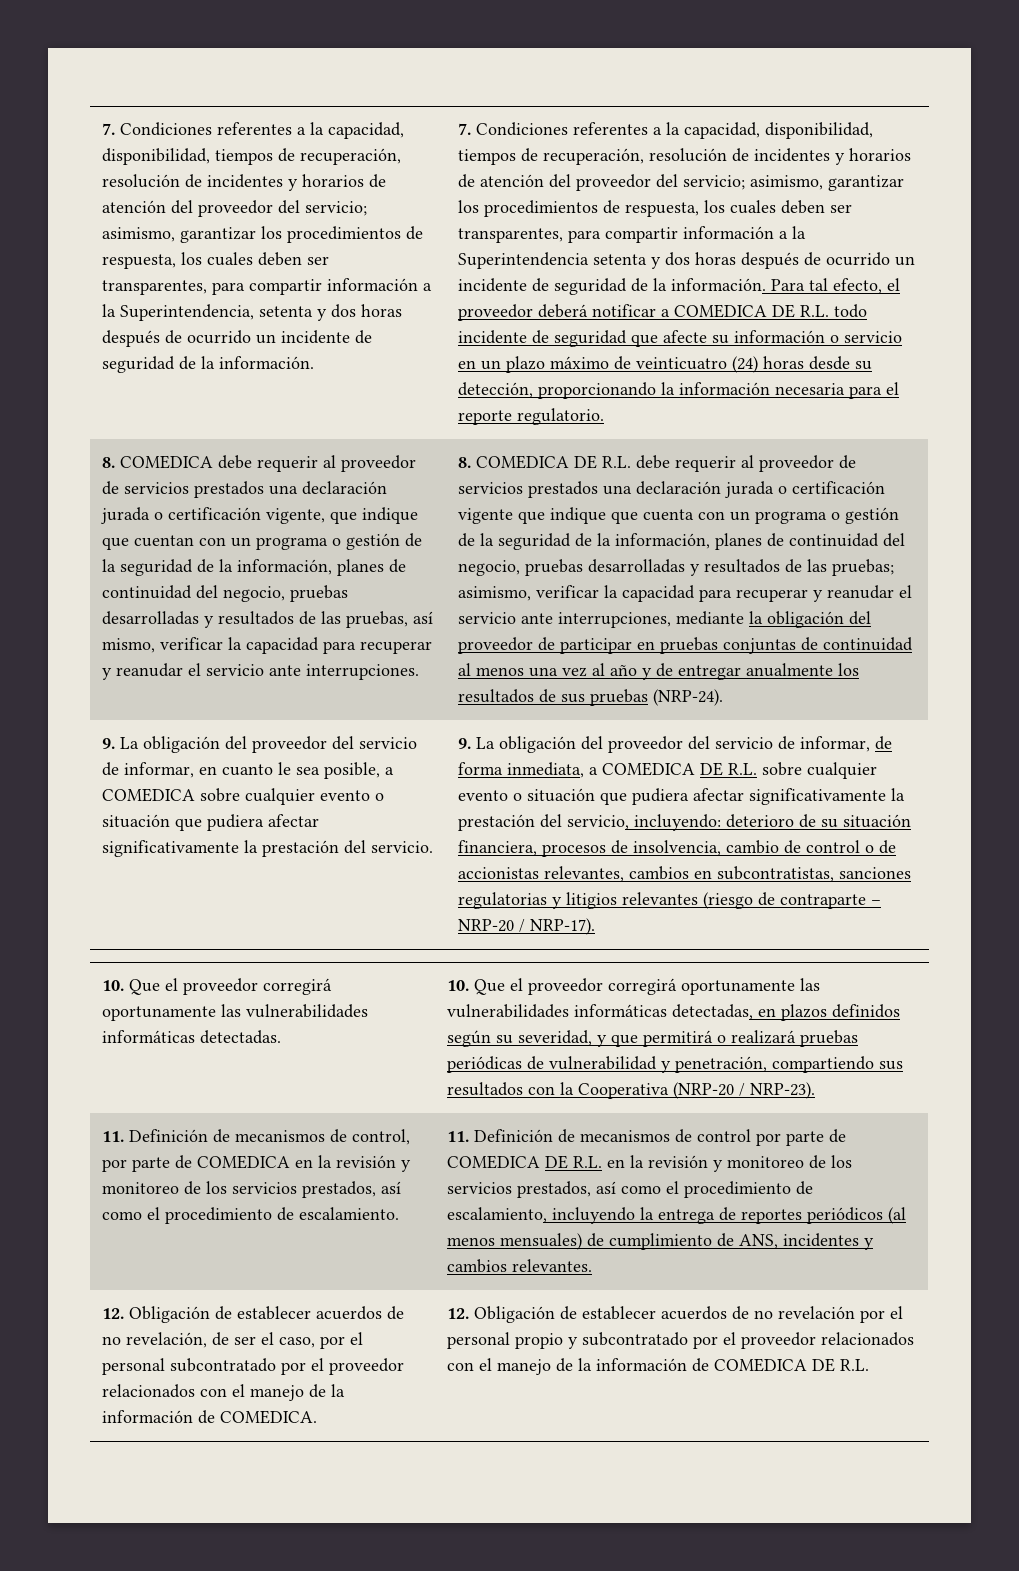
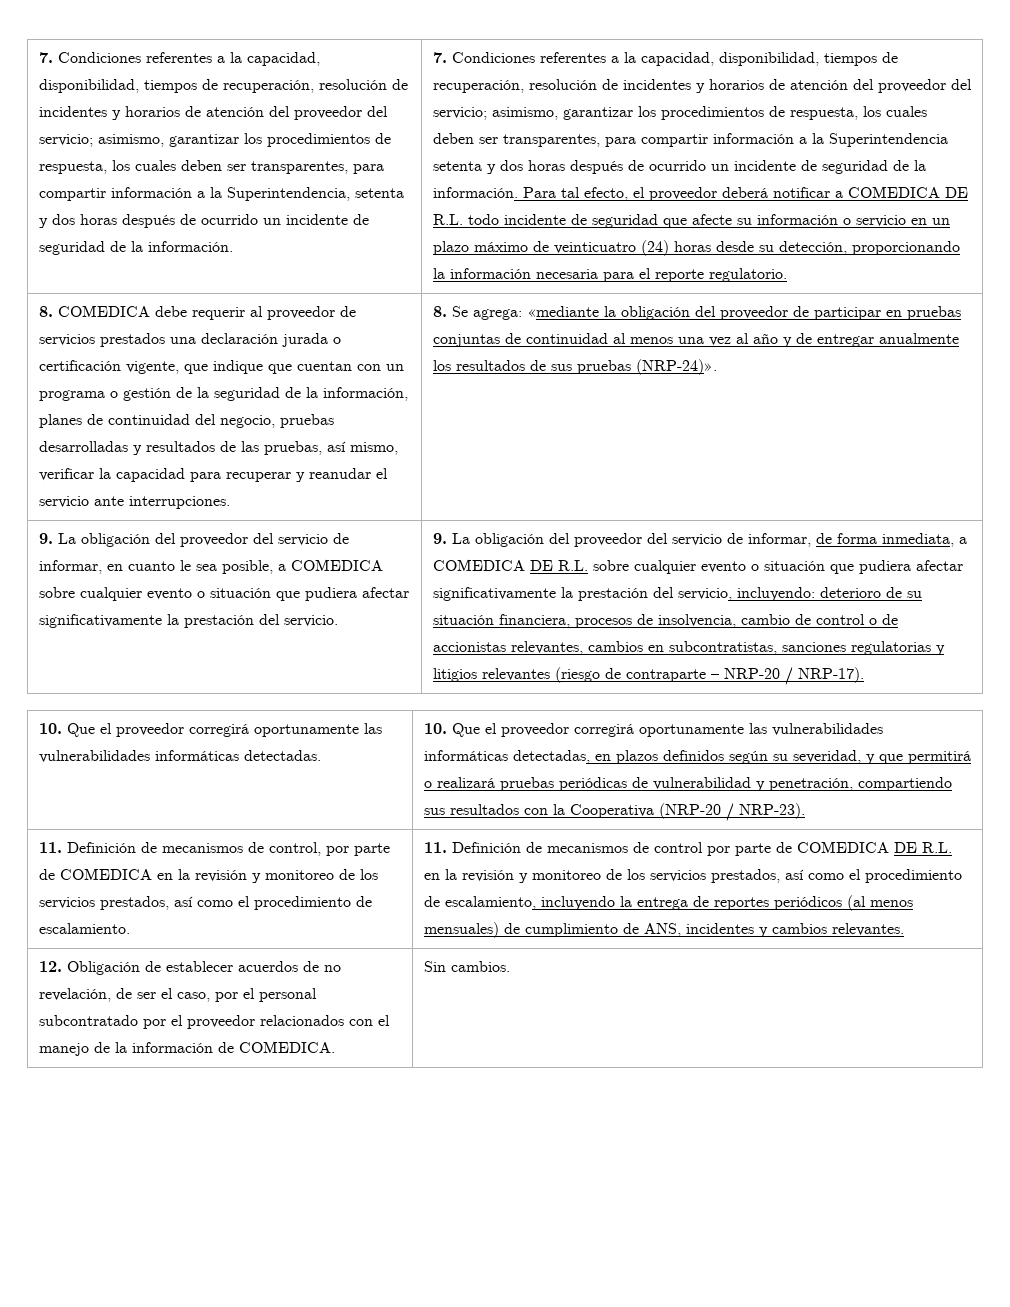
- 8. COMEDICA DE R.L. debe requerir al proveedor de servicios prestados una declaración jurada o certificación vigente que indique que cuenta con un programa o gestión de la seguridad de la información, planes de continuidad del negocio, pruebas desarrolladas y resultados de las pruebas; asimismo, verificar la capacidad para recuperar y reanudar el servicio ante interrupciones, mediante la obligación del proveedor de participar en pruebas conjuntas de continuidad al menos una vez al año y de entregar anualmente los resultados de sus pruebas (NRP-24).
+ 8. Se agrega: «mediante la obligación del proveedor de participar en pruebas conjuntas de continuidad al menos una vez al año y de entregar anualmente los resultados de sus pruebas (NRP-24)».
- 12. Obligación de establecer acuerdos de no revelación por el personal propio y subcontratado por el proveedor relacionados con el manejo de la información de COMEDICA DE R.L.
+ Sin cambios.

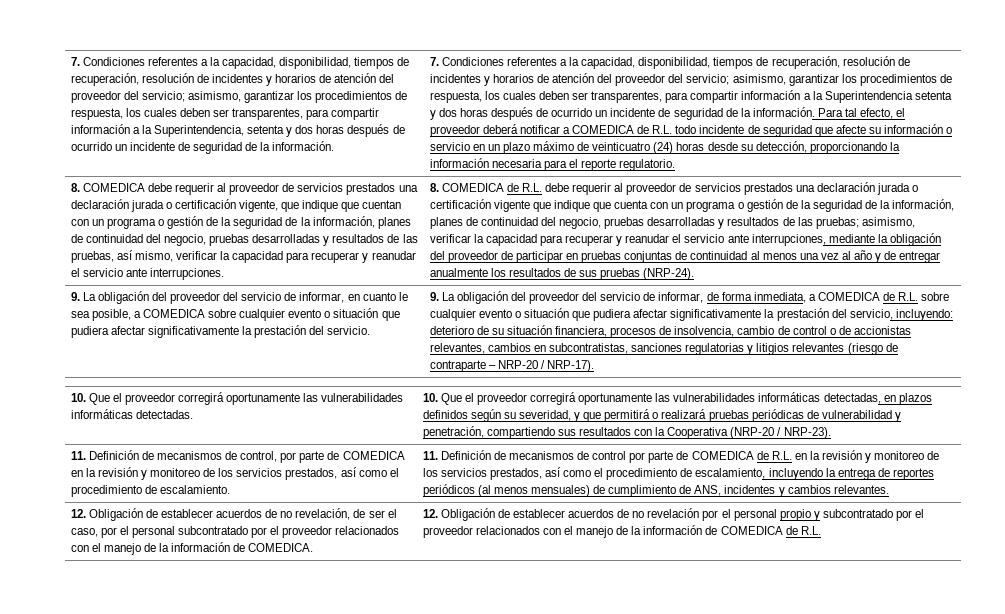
- Para tal efecto, el proveedor deberá notificar a COMEDICA DE R.L. todo incidente de seguridad que afecte su información o servicio en un plazo máximo de veinticuatro (24) horas desde su detección, proporcionando la información necesaria para el reporte regulatorio.
+ Para tal efecto, el proveedor deberá notificar a COMEDICA de R.L. todo incidente de seguridad que afecte su información o servicio en un plazo máximo de veinticuatro (24) horas desde su detección, proporcionando la información necesaria para el reporte regulatorio.
- 8. Se agrega: «mediante la obligación del proveedor de participar en pruebas conjuntas de continuidad al menos una vez al año y de entregar anualmente los resultados de sus pruebas (NRP-24)».
+ 8. COMEDICA de R.L. debe requerir al proveedor de servicios prestados una declaración jurada o certificación vigente que indique que cuenta con un programa o gestión de la seguridad de la información, planes de continuidad del negocio, pruebas desarrolladas y resultados de las pruebas; asimismo, verificar la capacidad para recuperar y reanudar el servicio ante interrupciones, mediante la obligación del proveedor de participar en pruebas conjuntas de continuidad al menos una vez al año y de entregar anualmente los resultados de sus pruebas (NRP-24).
- 9. La obligación del proveedor del servicio de informar, de forma inmediata, a COMEDICA DE R.L. sobre cualquier evento o situación que pudiera afectar significativamente la prestación del servicio, incluyendo: deterioro de su situación financiera, procesos de insolvencia, cambio de control o de accionistas relevantes, cambios en subcontratistas, sanciones regulatorias y litigios relevantes (riesgo de contraparte – NRP-20 / NRP-17).
+ 9. La obligación del proveedor del servicio de informar, de forma inmediata, a COMEDICA de R.L. sobre cualquier evento o situación que pudiera afectar significativamente la prestación del servicio, incluyendo: deterioro de su situación financiera, procesos de insolvencia, cambio de control o de accionistas relevantes, cambios en subcontratistas, sanciones regulatorias y litigios relevantes (riesgo de contraparte – NRP-20 / NRP-17).
- 11. Definición de mecanismos de control por parte de COMEDICA DE R.L. en la revisión y monitoreo de los servicios prestados, así como el procedimiento de escalamiento, incluyendo la entrega de reportes periódicos (al menos mensuales) de cumplimiento de ANS, incidentes y cambios relevantes.
+ 11. Definición de mecanismos de control por parte de COMEDICA de R.L. en la revisión y monitoreo de los servicios prestados, así como el procedimiento de escalamiento, incluyendo la entrega de reportes periódicos (al menos mensuales) de cumplimiento de ANS, incidentes y cambios relevantes.
- Sin cambios.
+ 12. Obligación de establecer acuerdos de no revelación por el personal propio y subcontratado por el proveedor relacionados con el manejo de la información de COMEDICA de R.L.

